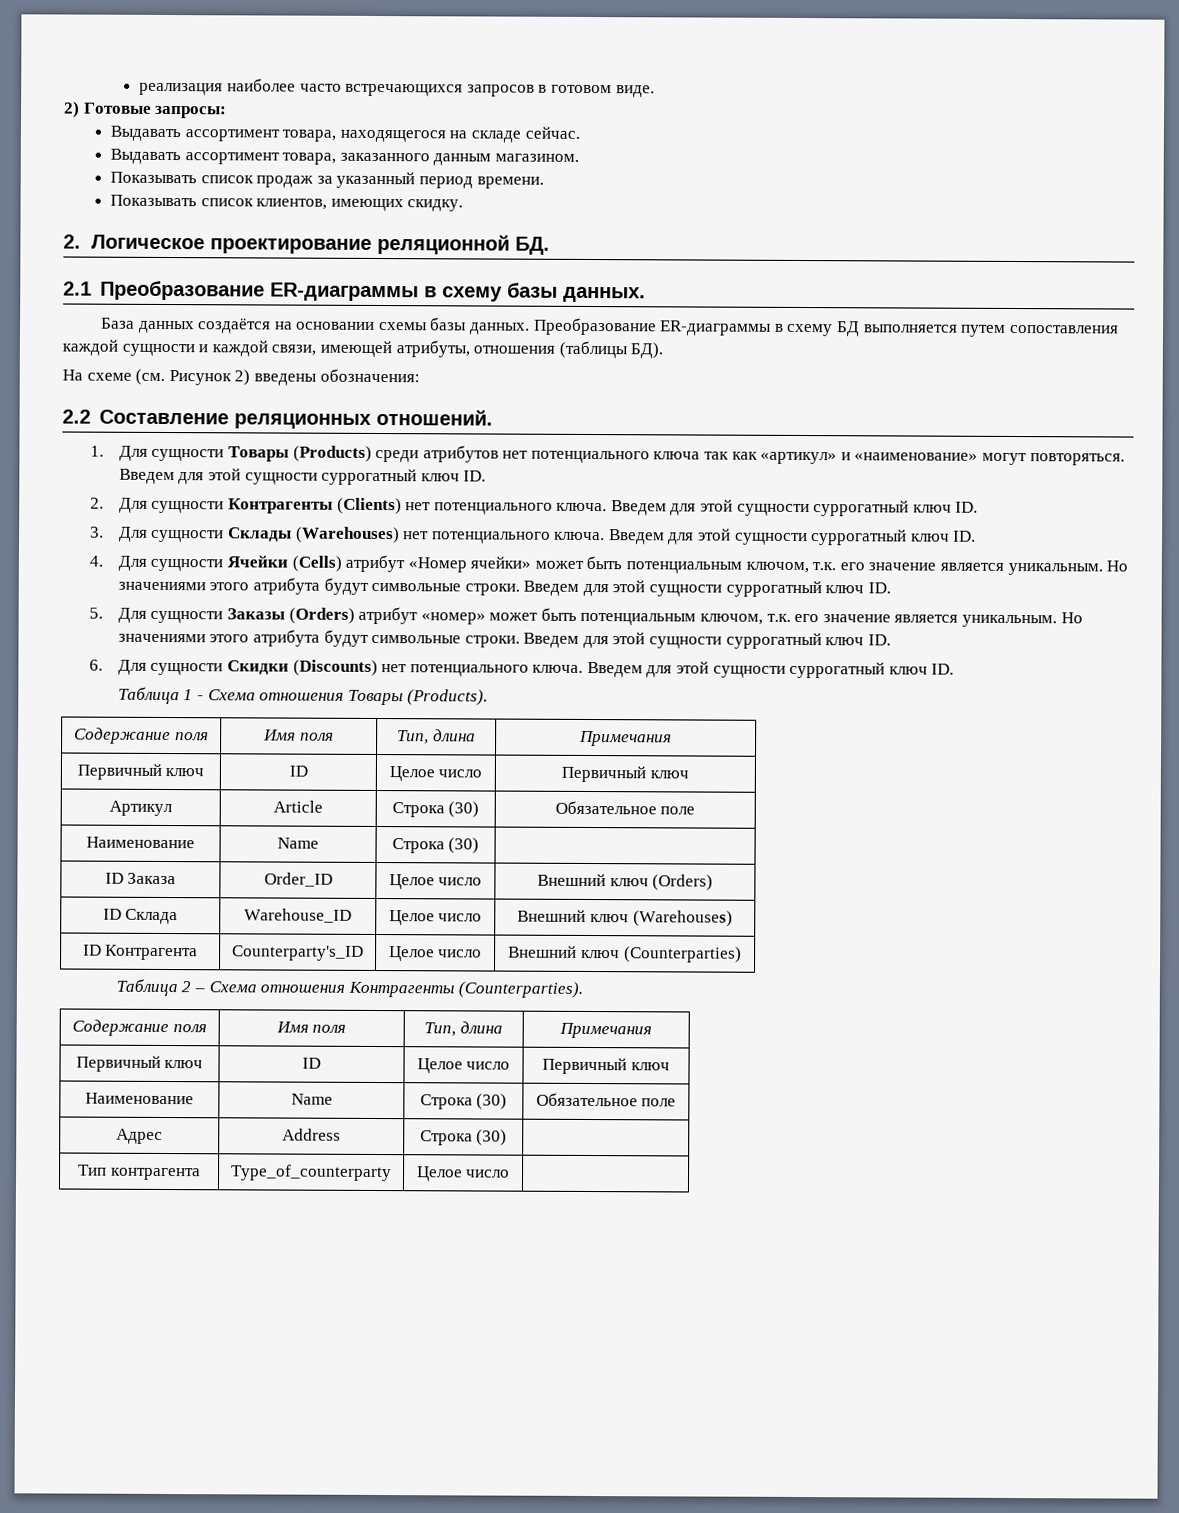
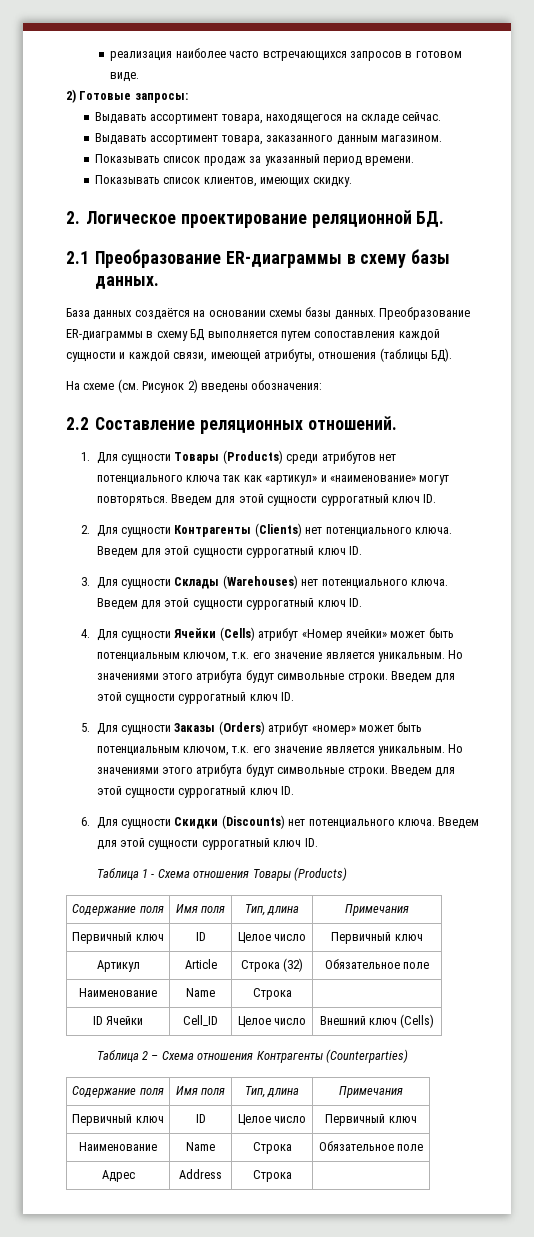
- Таблица 1 - Схема отношения Товары (Products).
+ Таблица 1 - Схема отношения Товары (Products)
- Артикул | Article | Строка (30) | Обязательное поле
- Наименование | Name | Строка (30) |
- ID Заказа | Order_ID | Целое число | Внешний ключ (Orders)
- ID Склада | Warehouse_ID | Целое число | Внешний ключ (Warehouses)
- ID Контрагента | Counterparty's_ID | Целое число | Внешний ключ (Counterparties)
+ Артикул | Article | Строка (32) | Обязательное поле
+ Наименование | Name | Строка |
+ ID Ячейки | Cell_ID | Целое число | Внешний ключ (Cells)
- Таблица 2 – Схема отношения Контрагенты (Counterparties).
+ Таблица 2 – Схема отношения Контрагенты (Counterparties)
- Наименование | Name | Строка (30) | Обязательное поле
+ Наименование | Name | Строка | Обязательное поле
- Адрес | Address | Строка (30) |
- Тип контрагента | Type_of_counterparty | Целое число |
+ Адрес | Address | Строка |

